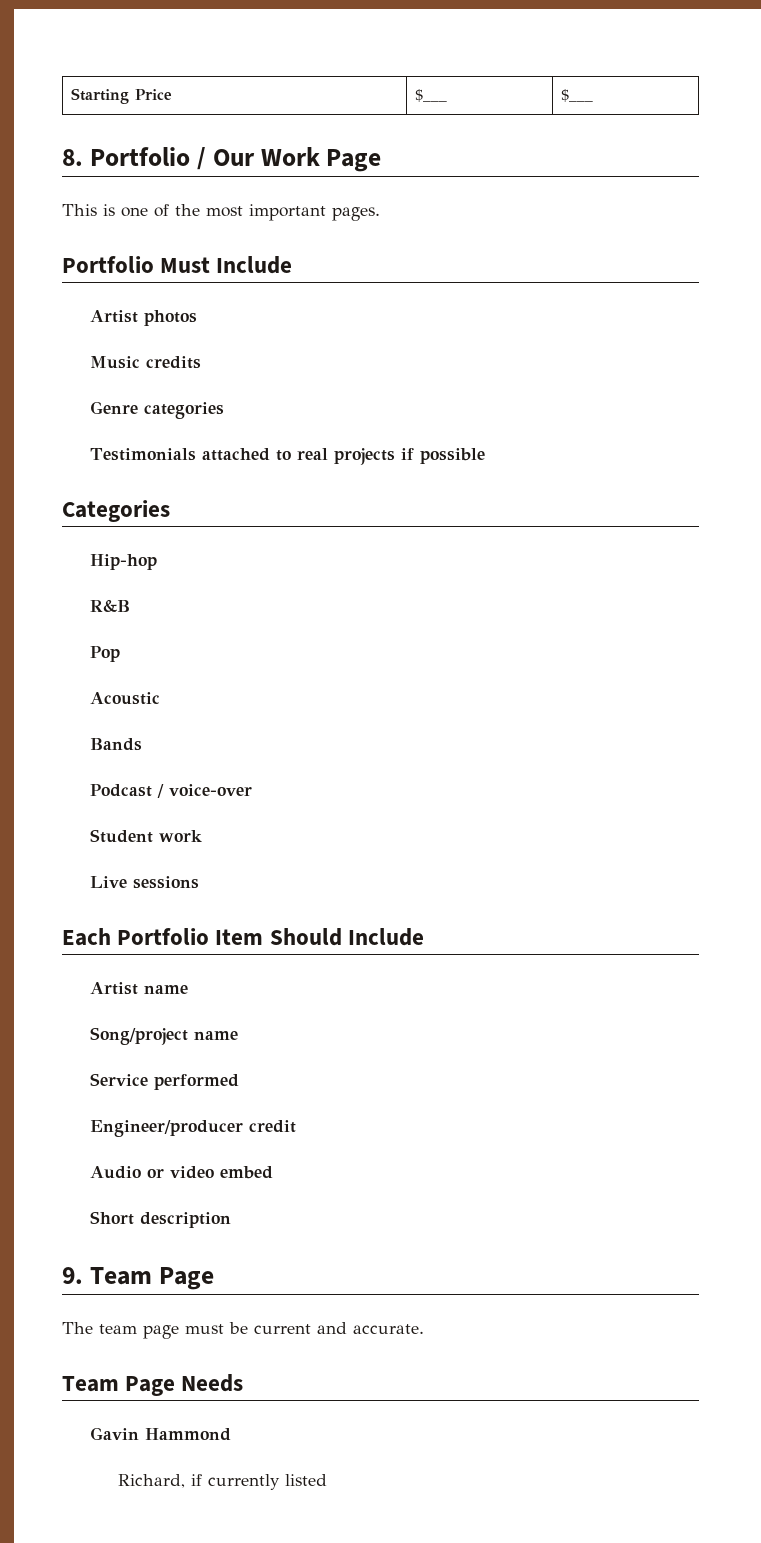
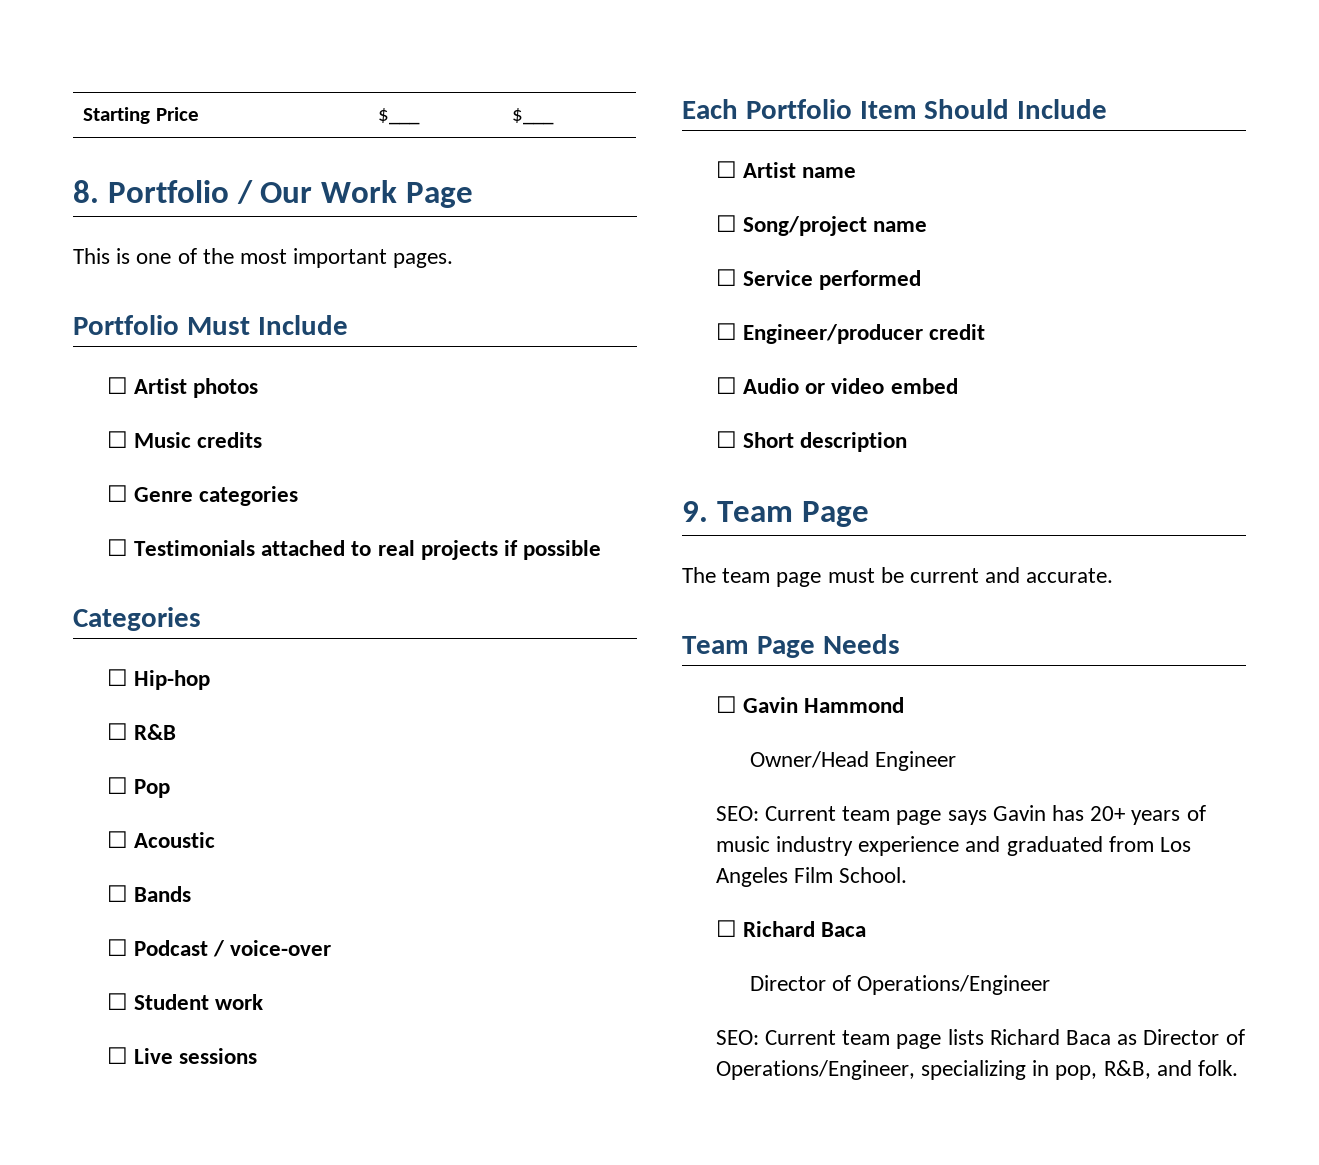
- Artist photos
+ ☐ Artist photos
- Music credits
+ ☐ Music credits
- Genre categories
+ ☐ Genre categories
- Testimonials attached to real projects if possible
+ ☐ Testimonials attached to real projects if possible
- Hip-hop
+ ☐ Hip-hop
- R&B
+ ☐ R&B
- Pop
+ ☐ Pop
- Acoustic
+ ☐ Acoustic
- Bands
+ ☐ Bands
- Podcast / voice-over
+ ☐ Podcast / voice-over
- Student work
+ ☐ Student work
- Live sessions
+ ☐ Live sessions
- Artist name
+ ☐ Artist name
- Song/project name
+ ☐ Song/project name
- Service performed
+ ☐ Service performed
- Engineer/producer credit
+ ☐ Engineer/producer credit
- Audio or video embed
+ ☐ Audio or video embed
- Short description
+ ☐ Short description
- Gavin Hammond
+ ☐ Gavin Hammond
- Richard, if currently listed
+ Owner/Head Engineer
+ SEO: Current team page says Gavin has 20+ years of music industry experience and graduated from Los Angeles Film School.
+ ☐ Richard Baca
+ Director of Operations/Engineer
+ SEO: Current team page lists Richard Baca as Director of Operations/Engineer, specializing in pop, R&B, and folk.

